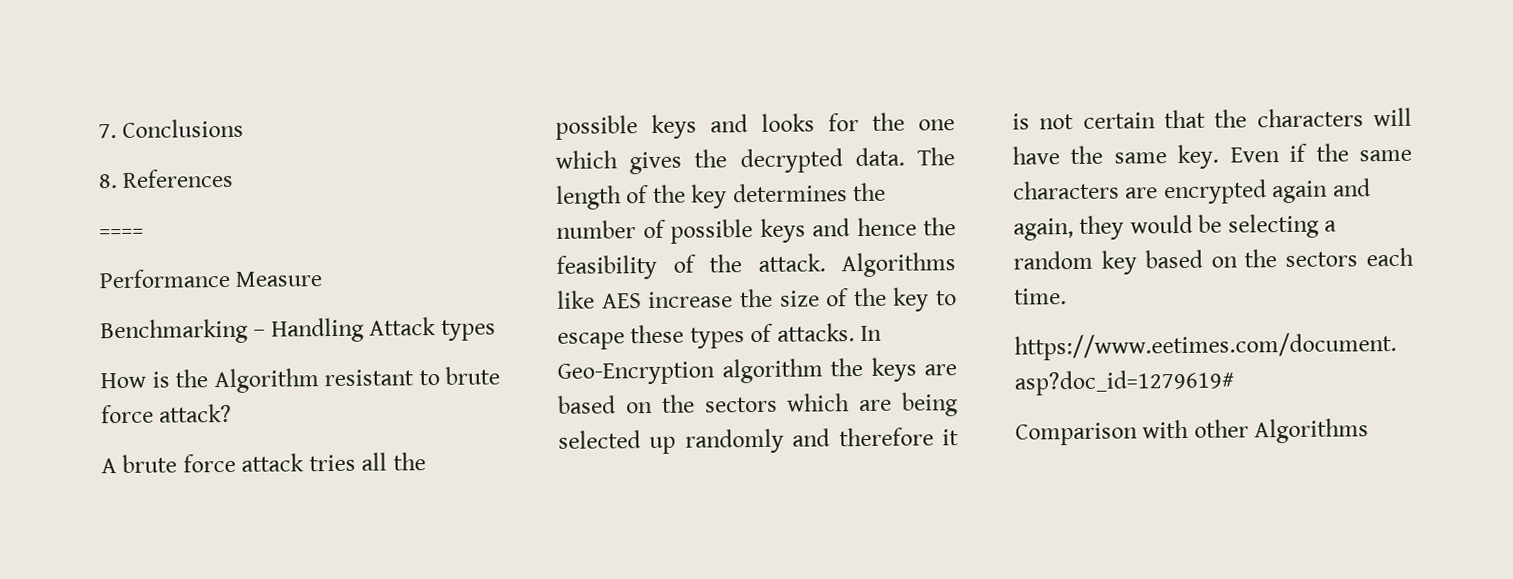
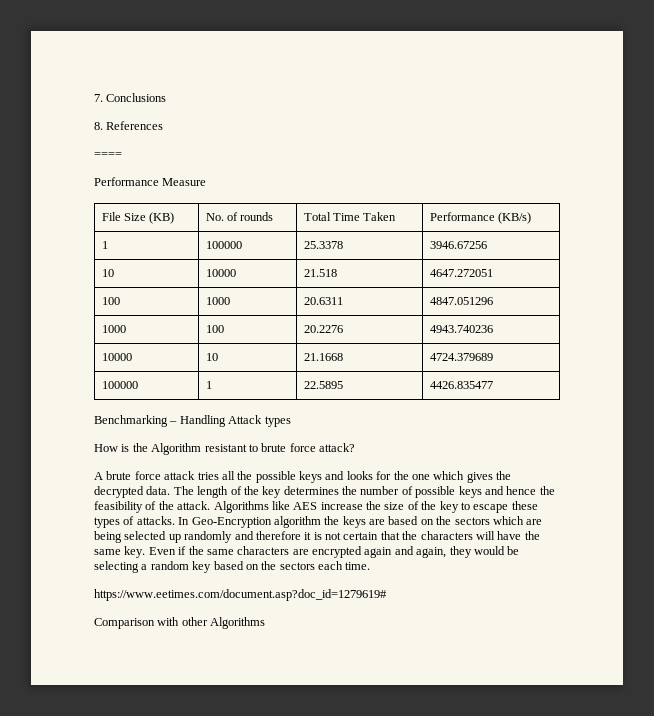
+ File Size (KB) | No. of rounds | Total Time Taken | Performance (KB/s)
+ 1 | 100000 | 25.3378 | 3946.67256
+ 10 | 10000 | 21.518 | 4647.272051
+ 100 | 1000 | 20.6311 | 4847.051296
+ 1000 | 100 | 20.2276 | 4943.740236
+ 10000 | 10 | 21.1668 | 4724.379689
+ 100000 | 1 | 22.5895 | 4426.835477

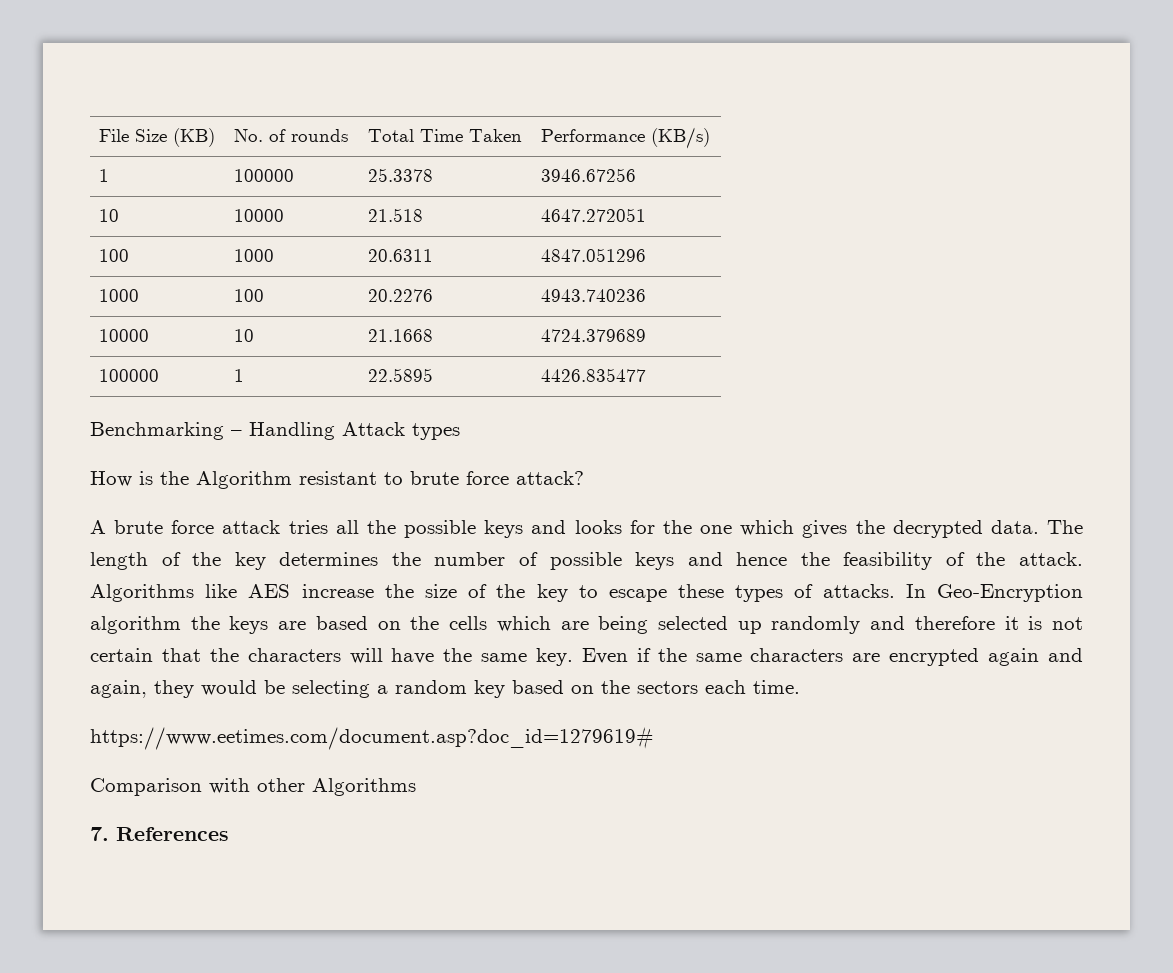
- 7. Conclusions
- 8. References
- ====
- Performance Measure
- In Geo-Encryption algorithm the keys are based on the sectors which are being selected up randomly and therefore it is not certain that the characters will have the same key.
+ In Geo-Encryption algorithm the keys are based on the cells which are being selected up randomly and therefore it is not certain that the characters will have the same key.
+ 7. References

